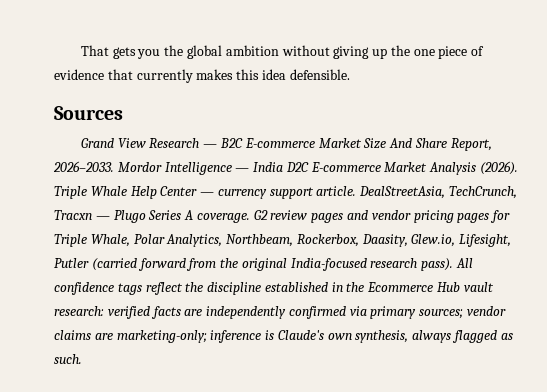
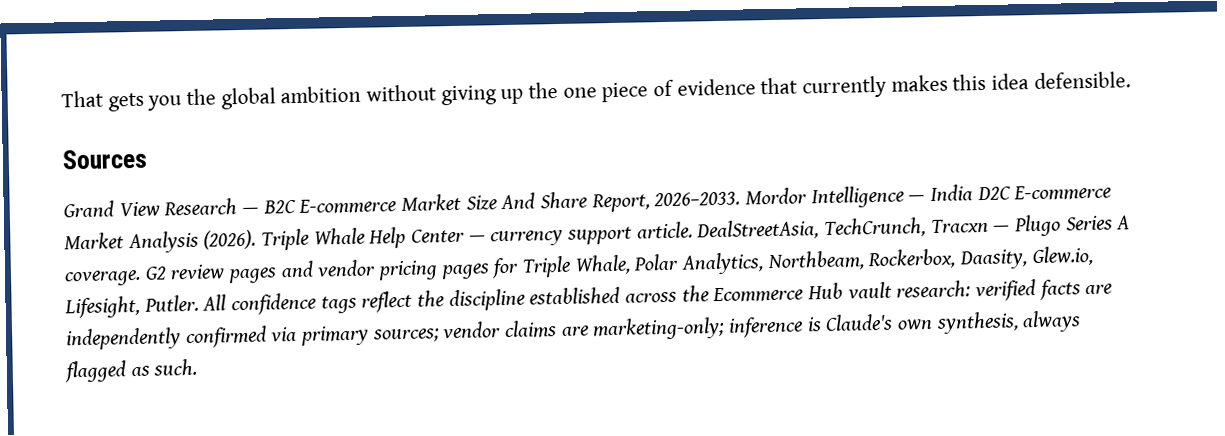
- G2 review pages and vendor pricing pages for Triple Whale, Polar Analytics, Northbeam, Rockerbox, Daasity, Glew.io, Lifesight, Putler (carried forward from the original India-focused research pass).
+ G2 review pages and vendor pricing pages for Triple Whale, Polar Analytics, Northbeam, Rockerbox, Daasity, Glew.io, Lifesight, Putler.
- All confidence tags reflect the discipline established in the Ecommerce Hub vault research: verified facts are independently confirmed via primary sources; vendor claims are marketing-only; inference is Claude's own synthesis, always flagged as such.
+ All confidence tags reflect the discipline established across the Ecommerce Hub vault research: verified facts are independently confirmed via primary sources; vendor claims are marketing-only; inference is Claude's own synthesis, always flagged as such.

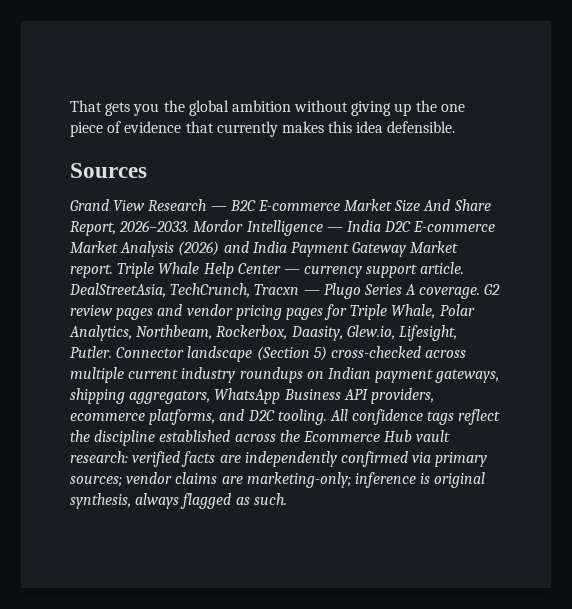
- Mordor Intelligence — India D2C E-commerce Market Analysis (2026).
+ Mordor Intelligence — India D2C E-commerce Market Analysis (2026) and India Payment Gateway Market report.
+ Connector landscape (Section 5) cross-checked across multiple current industry roundups on Indian payment gateways, shipping aggregators, WhatsApp Business API providers, ecommerce platforms, and D2C tooling.
- All confidence tags reflect the discipline established across the Ecommerce Hub vault research: verified facts are independently confirmed via primary sources; vendor claims are marketing-only; inference is Claude's own synthesis, always flagged as such.
+ All confidence tags reflect the discipline established across the Ecommerce Hub vault research: verified facts are independently confirmed via primary sources; vendor claims are marketing-only; inference is original synthesis, always flagged as such.

